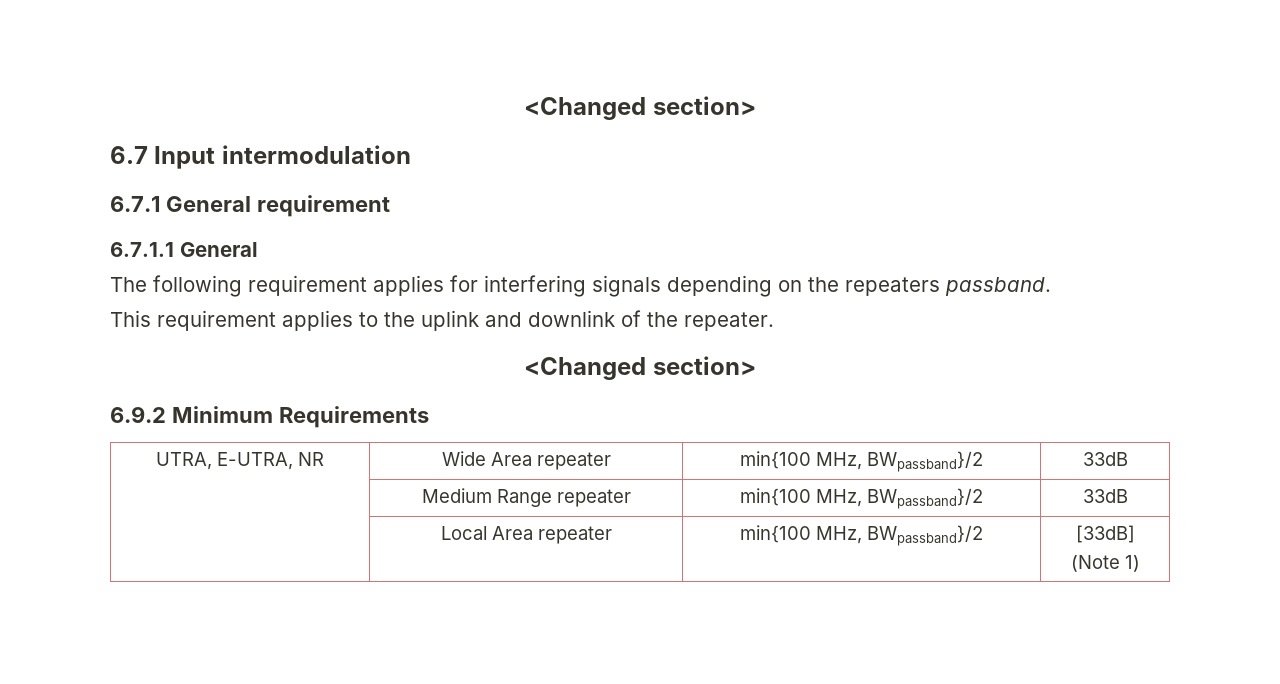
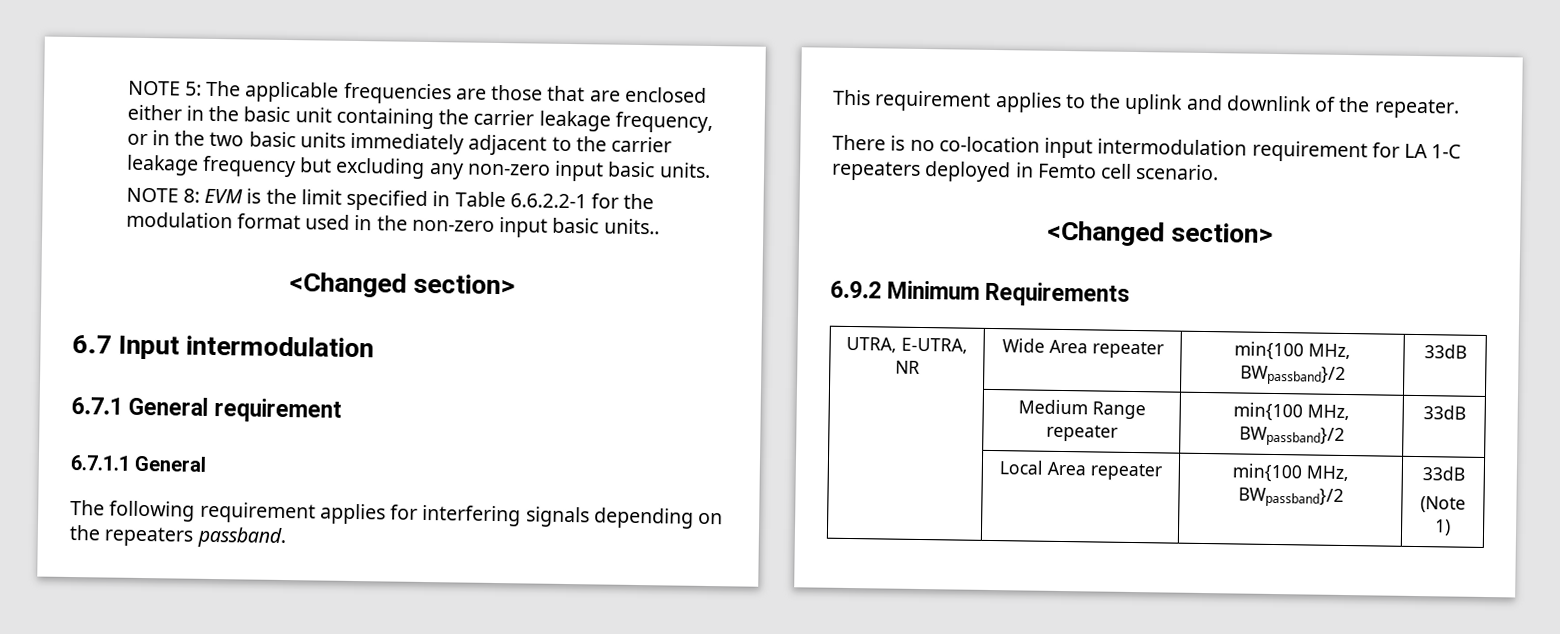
+ NOTE 5: The applicable frequencies are those that are enclosed either in the basic unit containing the carrier leakage frequency, or in the two basic units immediately adjacent to the carrier leakage frequency but excluding any non-zero input basic units.
+ NOTE 8: EVM is the limit specified in Table 6.6.2.2-1 for the modulation format used in the non-zero input basic units..
+ There is no co-location input intermodulation requirement for LA 1-C repeaters deployed in Femto cell scenario.
- | Local Area repeater | min{100 MHz, BWpassband}/2 | [33dB]
+ | Local Area repeater | min{100 MHz, BWpassband}/2 | 33dB

